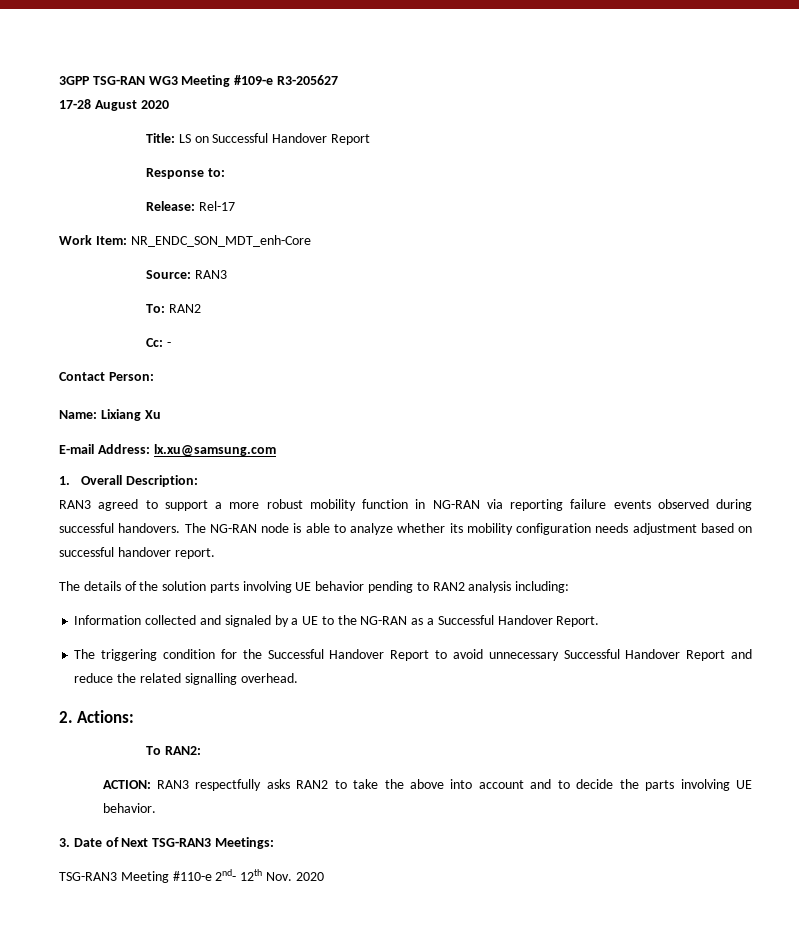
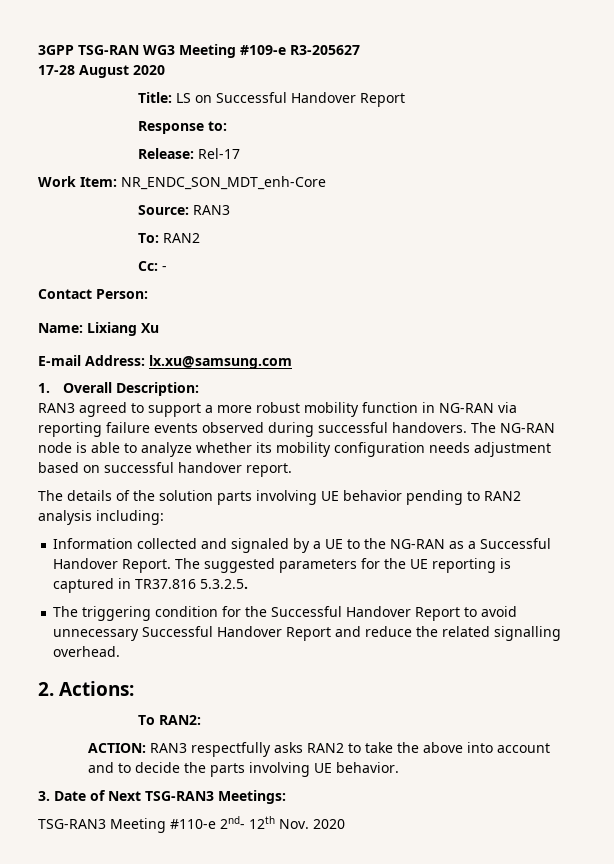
+ The suggested parameters for the UE reporting is captured in TR37.816 5.3.2.5.

